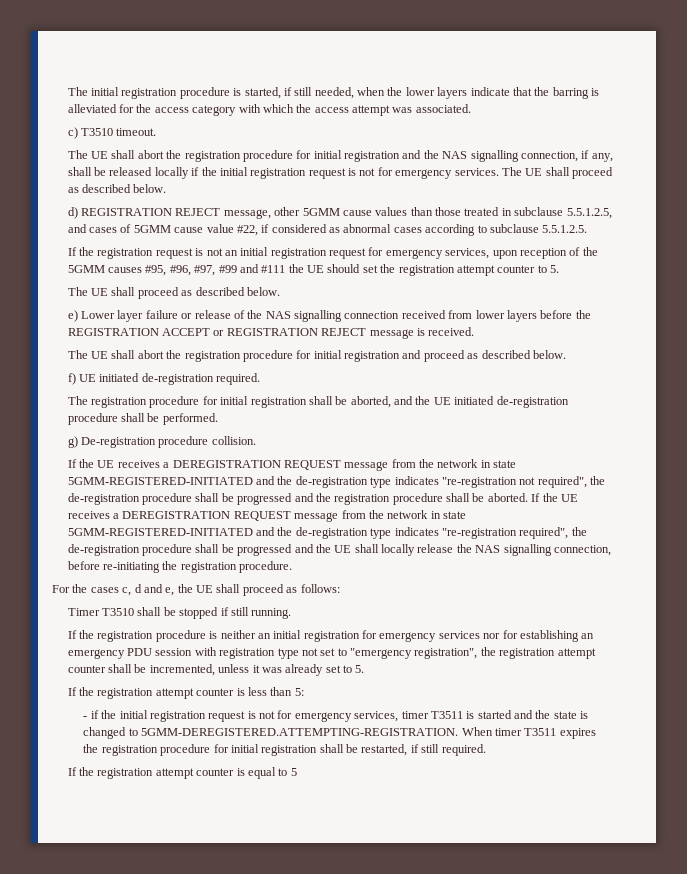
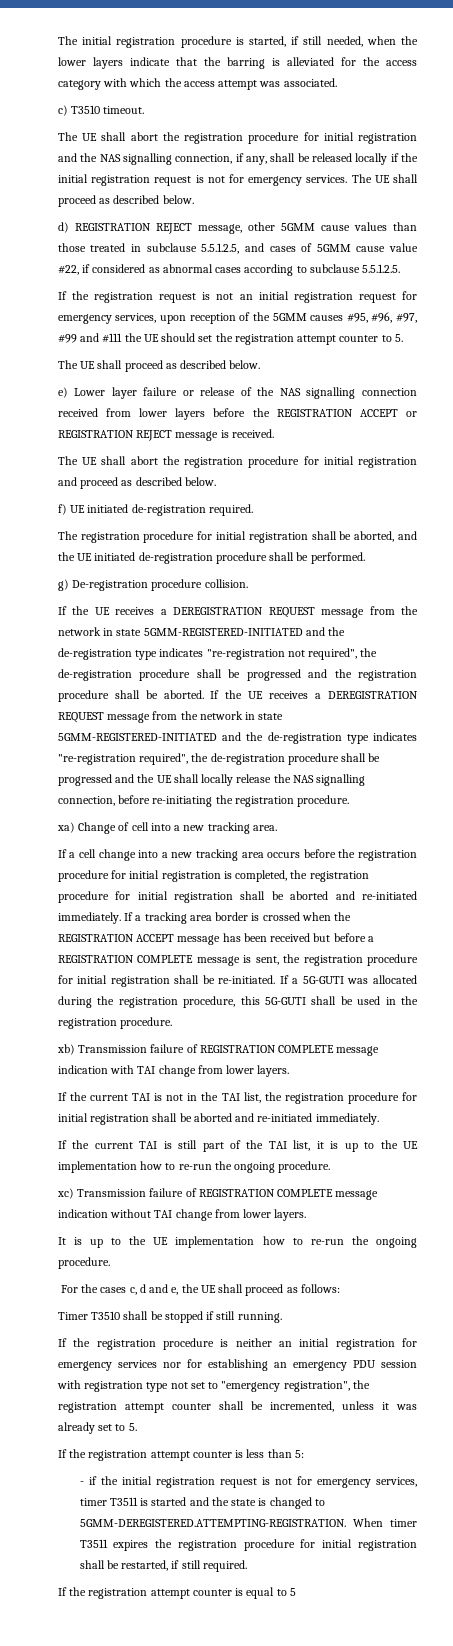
+ xa) Change of cell into a new tracking area.
+ If a cell change into a new tracking area occurs before the registration procedure for initial registration is completed, the registration procedure for initial registration shall be aborted and re-initiated immediately. If a tracking area border is crossed when the REGISTRATION ACCEPT message has been received but before a REGISTRATION COMPLETE message is sent, the registration procedure for initial registration shall be re-initiated. If a 5G-GUTI was allocated during the registration procedure, this 5G-GUTI shall be used in the registration procedure.
+ xb) Transmission failure of REGISTRATION COMPLETE message indication with TAI change from lower layers.
+ If the current TAI is not in the TAI list, the registration procedure for initial registration shall be aborted and re-initiated immediately.
+ If the current TAI is still part of the TAI list, it is up to the UE implementation how to re-run the ongoing procedure.
+ xc) Transmission failure of REGISTRATION COMPLETE message indication without TAI change from lower layers.
+ It is up to the UE implementation how to re-run the ongoing procedure.

